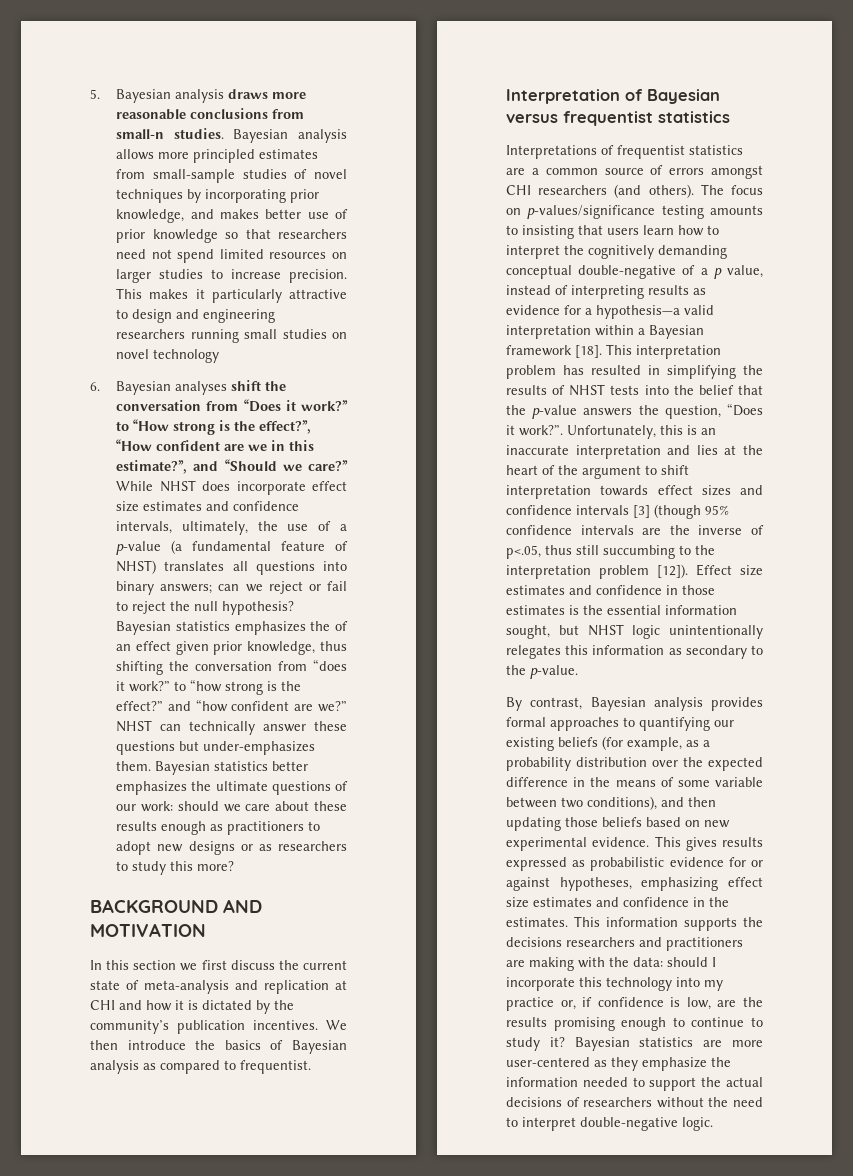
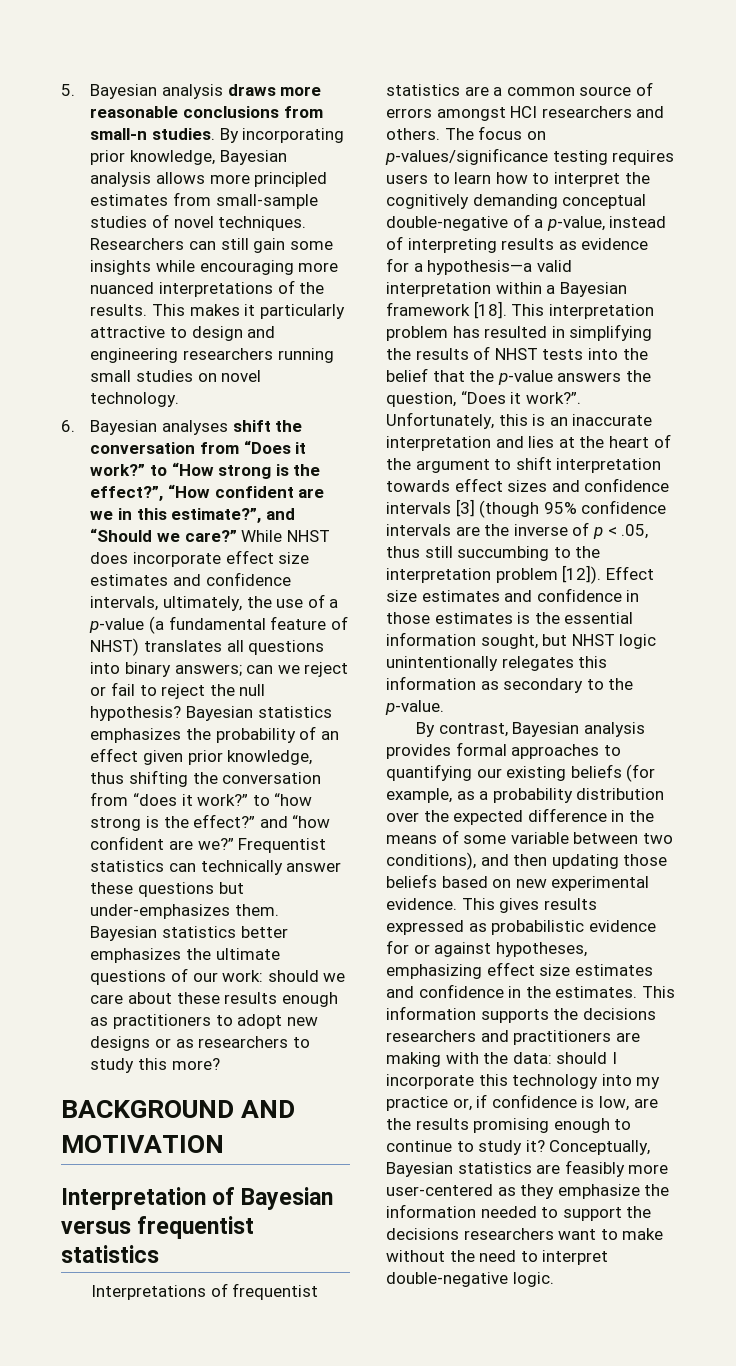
- Bayesian analysis allows more principled estimates from small-sample studies of novel techniques by incorporating prior knowledge, and makes better use of prior knowledge so that researchers need not spend limited resources on larger studies to increase precision.
+ By incorporating prior knowledge, Bayesian analysis allows more principled estimates from small-sample studies of novel techniques. Researchers can still gain some insights while encouraging more nuanced interpretations of the results.
- This makes it particularly attractive to design and engineering researchers running small studies on novel technology
+ This makes it particularly attractive to design and engineering researchers running small studies on novel technology.
- Bayesian statistics emphasizes the of an effect given prior knowledge, thus shifting the conversation from “does it work?” to “how strong is the effect?” and “how confident are we?”
+ Bayesian statistics emphasizes the probability of an effect given prior knowledge, thus shifting the conversation from “does it work?” to “how strong is the effect?” and “how confident are we?”
- NHST can technically answer these questions but under-emphasizes them.
+ Frequentist statistics can technically answer these questions but under-emphasizes them.
- In this section we first discuss the current state of meta-analysis and replication at CHI and how it is dictated by the community’s publication incentives. We then introduce the basics of Bayesian analysis as compared to frequentist.
- Interpretations of frequentist statistics are a common source of errors amongst CHI researchers (and others).
+ Interpretations of frequentist statistics are a common source of errors amongst HCI researchers and others.
- The focus on p-values/significance testing amounts to insisting that users learn how to interpret the cognitively demanding conceptual double-negative of a p value, instead of interpreting results as evidence for a hypothesis—a valid interpretation within a Bayesian framework [18].
+ The focus on p-values/significance testing requires users to learn how to interpret the cognitively demanding conceptual double-negative of a p-value, instead of interpreting results as evidence for a hypothesis—a valid interpretation within a Bayesian framework [18].
- Unfortunately, this is an inaccurate interpretation and lies at the heart of the argument to shift interpretation towards effect sizes and confidence intervals [3] (though 95% confidence intervals are the inverse of p<.05, thus still succumbing to the interpretation problem [12]).
+ Unfortunately, this is an inaccurate interpretation and lies at the heart of the argument to shift interpretation towards effect sizes and confidence intervals [3] (though 95% confidence intervals are the inverse of p < .05, thus still succumbing to the interpretation problem [12]).
- Bayesian statistics are more user-centered as they emphasize the information needed to support the actual decisions of researchers without the need to interpret double-negative logic.
+ Conceptually, Bayesian statistics are feasibly more user-centered as they emphasize the information needed to support the decisions researchers want to make without the need to interpret double-negative logic.

